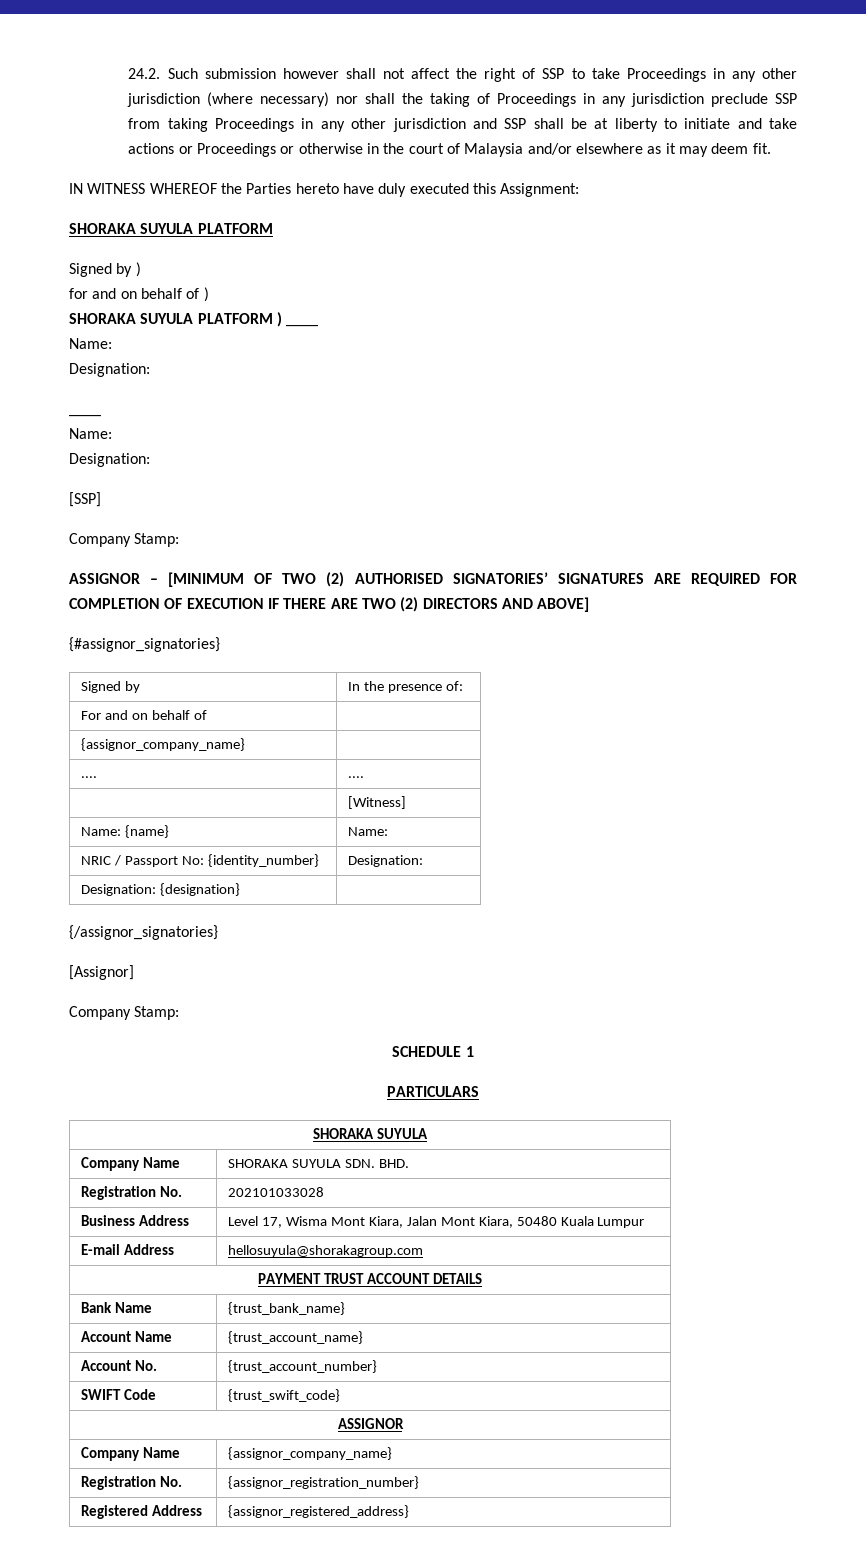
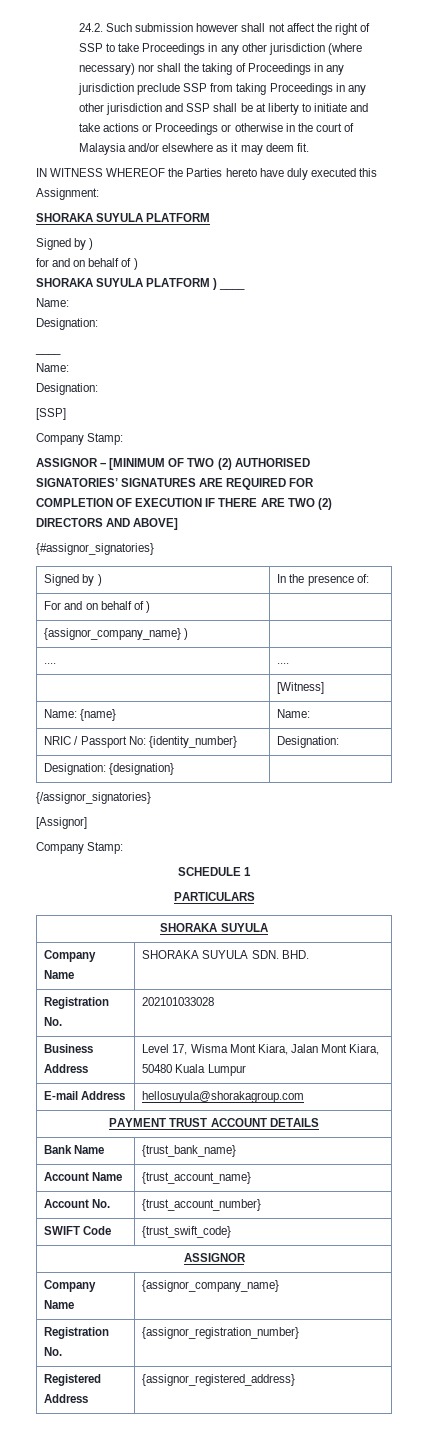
- Signed by | In the presence of:
+ Signed by ) | In the presence of:
- For and on behalf of |
- {assignor_company_name} |
+ For and on behalf of ) |
+ {assignor_company_name} ) |

